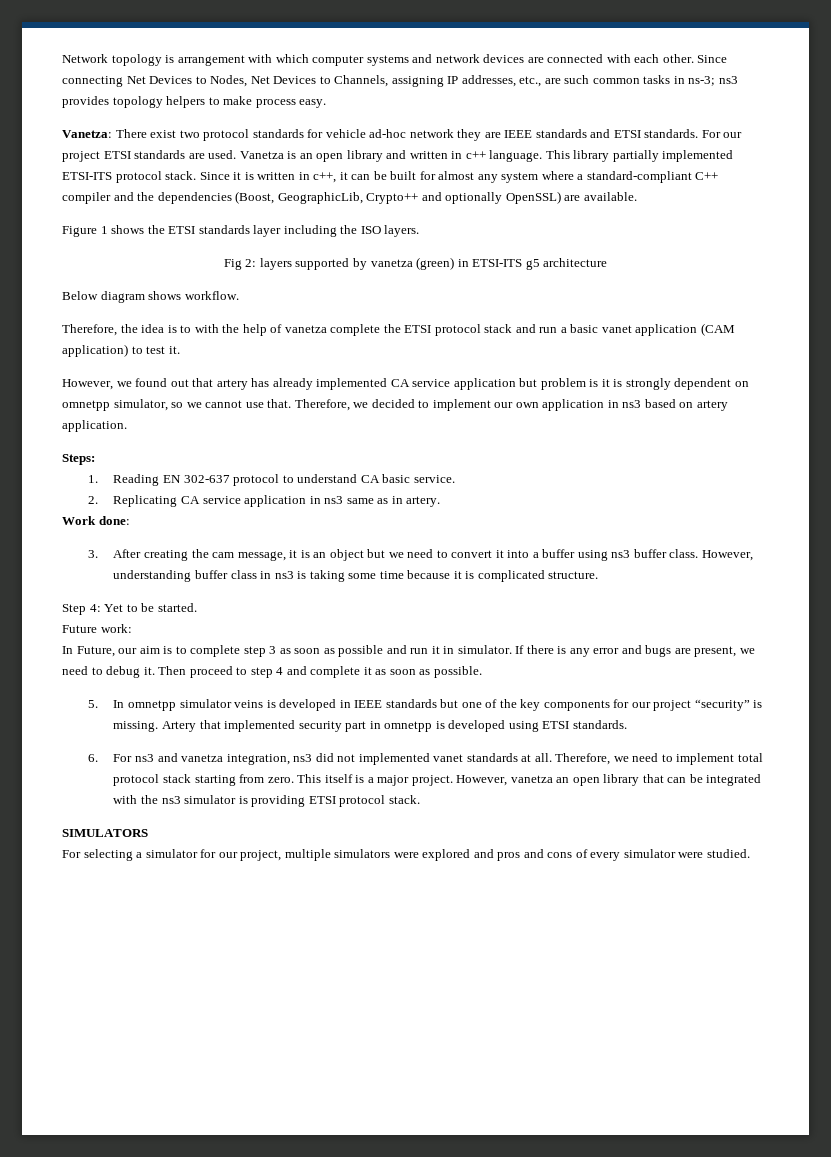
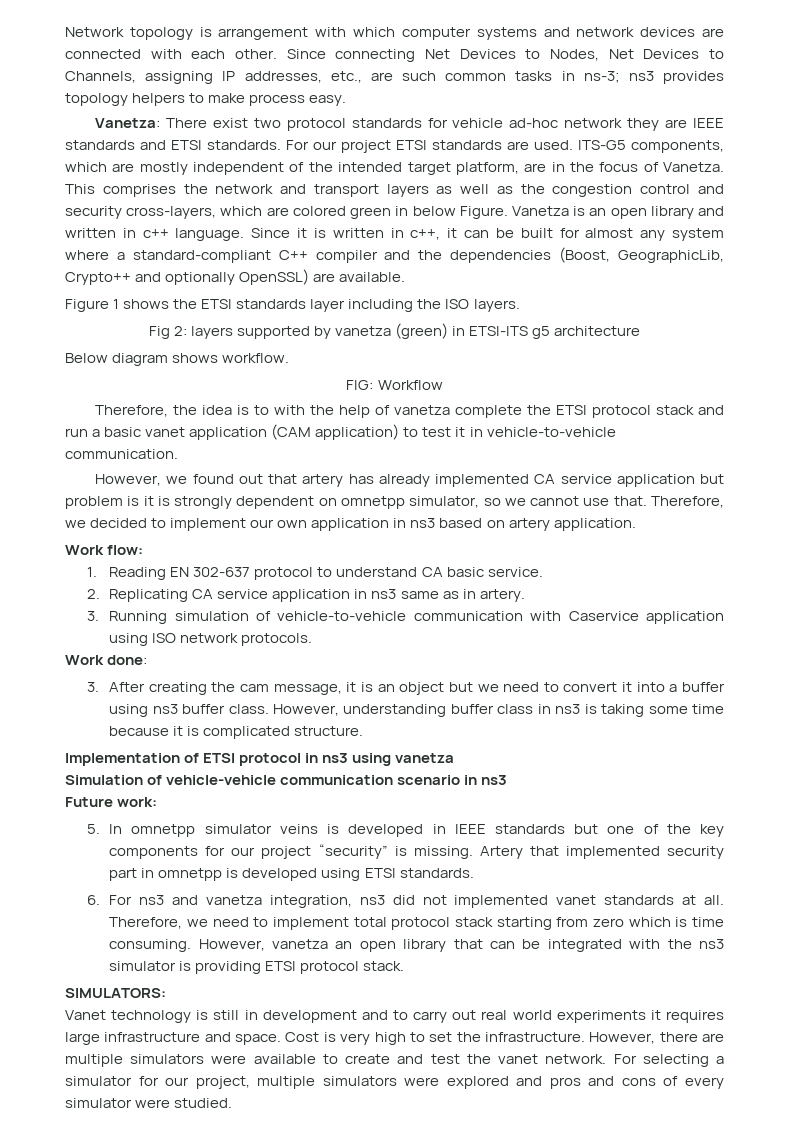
+ ITS-G5 components, which are mostly independent of the intended target platform, are in the focus of Vanetza. This comprises the network and transport layers as well as the congestion control and security cross-layers, which are colored green in below Figure.
- This library partially implemented ETSI-ITS protocol stack.
+ FIG: Workflow
- Therefore, the idea is to with the help of vanetza complete the ETSI protocol stack and run a basic vanet application (CAM application) to test it.
+ Therefore, the idea is to with the help of vanetza complete the ETSI protocol stack and run a basic vanet application (CAM application) to test it in vehicle-to-vehicle communication.
- Steps:
+ Work flow:
+ 3. Running simulation of vehicle-to-vehicle communication with Caservice application using ISO network protocols.
- Step 4: Yet to be started.
+ Implementation of ETSI protocol in ns3 using vanetza
+ Simulation of vehicle-vehicle communication scenario in ns3
  Future work:
- In Future, our aim is to complete step 3 as soon as possible and run it in simulator. If there is any error and bugs are present, we need to debug it. Then proceed to step 4 and complete it as soon as possible.
- Therefore, we need to implement total protocol stack starting from zero. This itself is a major project.
+ Therefore, we need to implement total protocol stack starting from zero which is time consuming.
- SIMULATORS
- For selecting a simulator for our project, multiple simulators were explored and pros and cons of every simulator were studied.
+ SIMULATORS:
+ Vanet technology is still in development and to carry out real world experiments it requires large infrastructure and space. Cost is very high to set the infrastructure. However, there are multiple simulators were available to create and test the vanet network. For selecting a simulator for our project, multiple simulators were explored and pros and cons of every simulator were studied.

